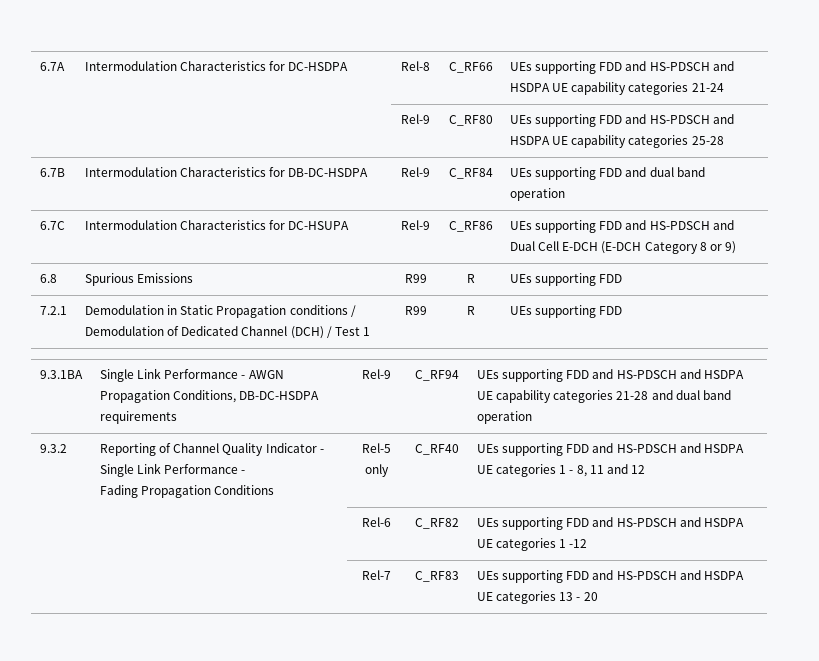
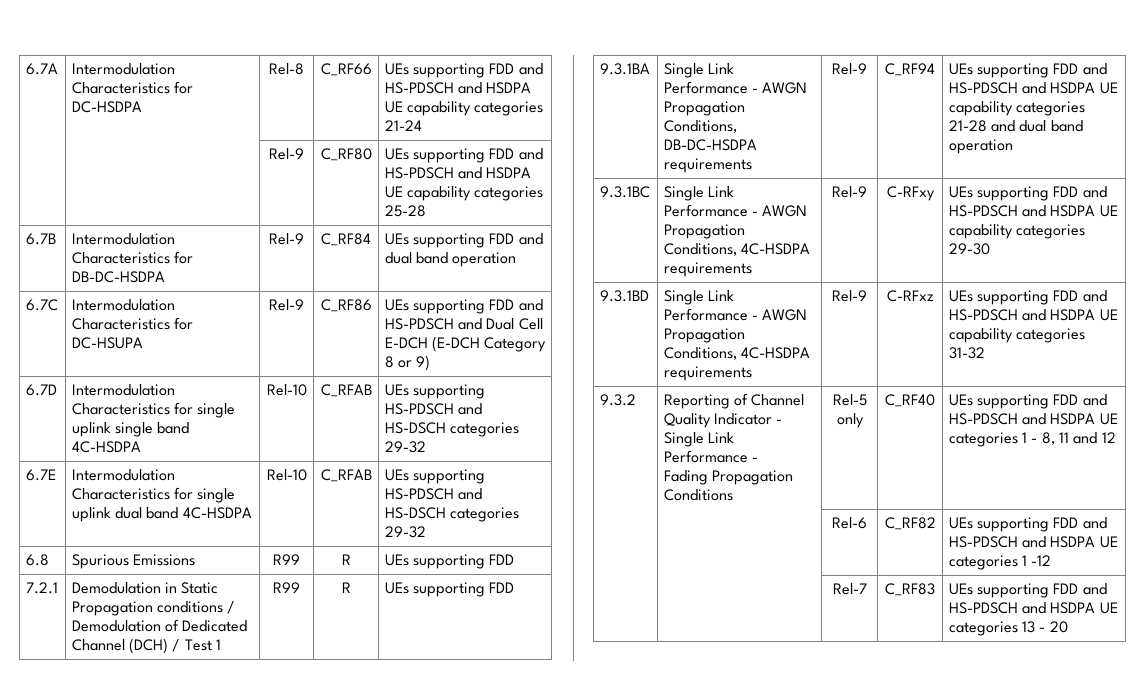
+ 6.7D | Intermodulation Characteristics for single uplink single band 4C-HSDPA | Rel-10 | C_RFAB | UEs supporting HS-PDSCH and HS-DSCH categories 29-32
+ 6.7E | Intermodulation Characteristics for single uplink dual band 4C-HSDPA | Rel-10 | C_RFAB | UEs supporting HS-PDSCH and HS-DSCH categories 29-32
+ 9.3.1BC | Single Link Performance - AWGN Propagation Conditions, 4C-HSDPA requirements | Rel-9 | C-RFxy | UEs supporting FDD and HS-PDSCH and HSDPA UE capability categories 29-30
+ 9.3.1BD | Single Link Performance - AWGN Propagation Conditions, 4C-HSDPA requirements | Rel-9 | C-RFxz | UEs supporting FDD and HS-PDSCH and HSDPA UE capability categories 31-32

